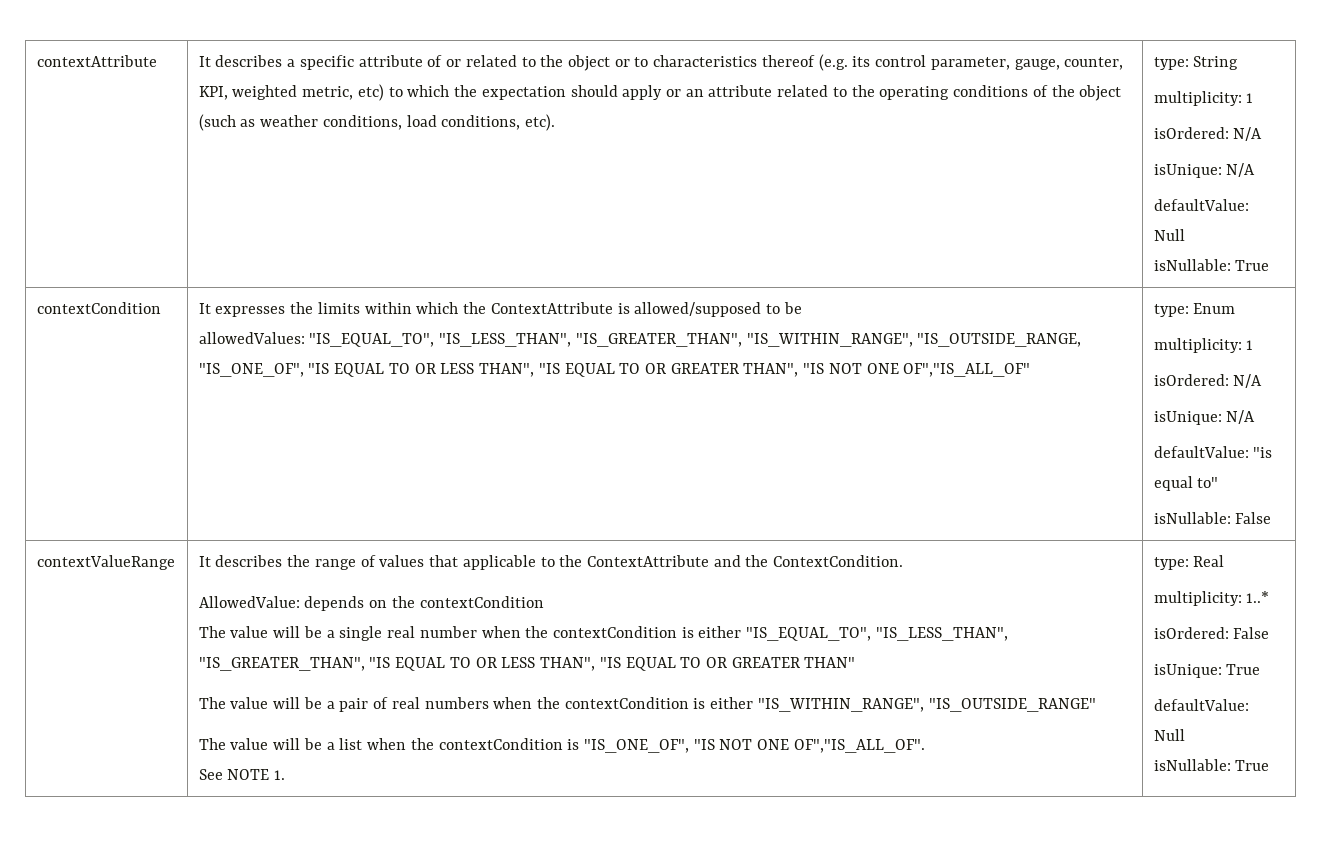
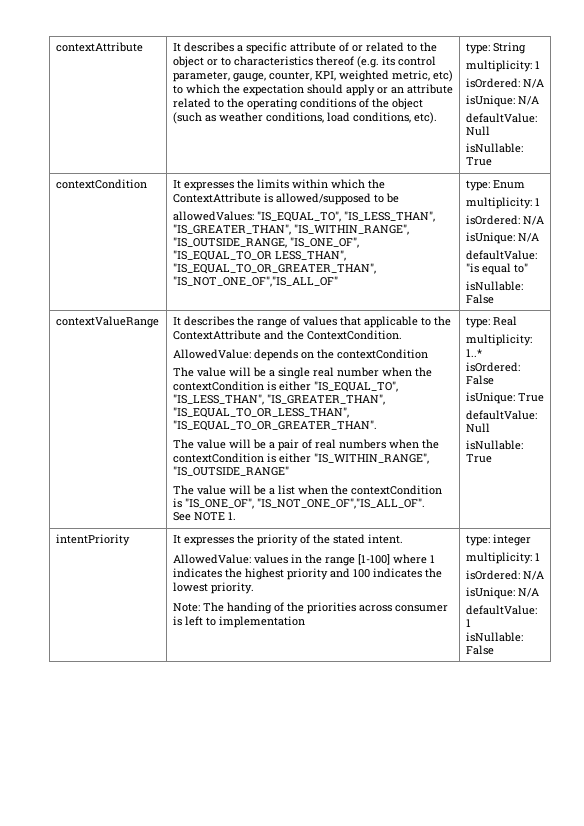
- allowedValues: "IS_EQUAL_TO", "IS_LESS_THAN", "IS_GREATER_THAN", "IS_WITHIN_RANGE", "IS_OUTSIDE_RANGE, "IS_ONE_OF", "IS EQUAL TO OR LESS THAN", "IS EQUAL TO OR GREATER THAN", "IS NOT ONE OF","IS_ALL_OF"
+ allowedValues: "IS_EQUAL_TO", "IS_LESS_THAN", "IS_GREATER_THAN", "IS_WITHIN_RANGE", "IS_OUTSIDE_RANGE, "IS_ONE_OF", "IS_EQUAL_TO_OR LESS_THAN", "IS_EQUAL_TO_OR_GREATER_THAN", "IS_NOT_ONE_OF","IS_ALL_OF"
- The value will be a single real number when the contextCondition is either "IS_EQUAL_TO", "IS_LESS_THAN", "IS_GREATER_THAN", "IS EQUAL TO OR LESS THAN", "IS EQUAL TO OR GREATER THAN"
+ The value will be a single real number when the contextCondition is either "IS_EQUAL_TO", "IS_LESS_THAN", "IS_GREATER_THAN", "IS_EQUAL_TO_OR_LESS_THAN", "IS_EQUAL_TO_OR_GREATER_THAN".
- The value will be a list when the contextCondition is "IS_ONE_OF", "IS NOT ONE OF","IS_ALL_OF".
+ The value will be a list when the contextCondition is "IS_ONE_OF", "IS_NOT_ONE_OF","IS_ALL_OF".
+ intentPriority | It expresses the priority of the stated intent.
+ AllowedValue: values in the range [1-100] where 1 indicates the highest priority and 100 indicates the lowest priority.
+ Note: The handing of the priorities across consumer is left to implementation | type: integer
+ multiplicity: 1
+ isOrdered: N/A
+ isUnique: N/A
+ defaultValue: 1
+ isNullable: False

